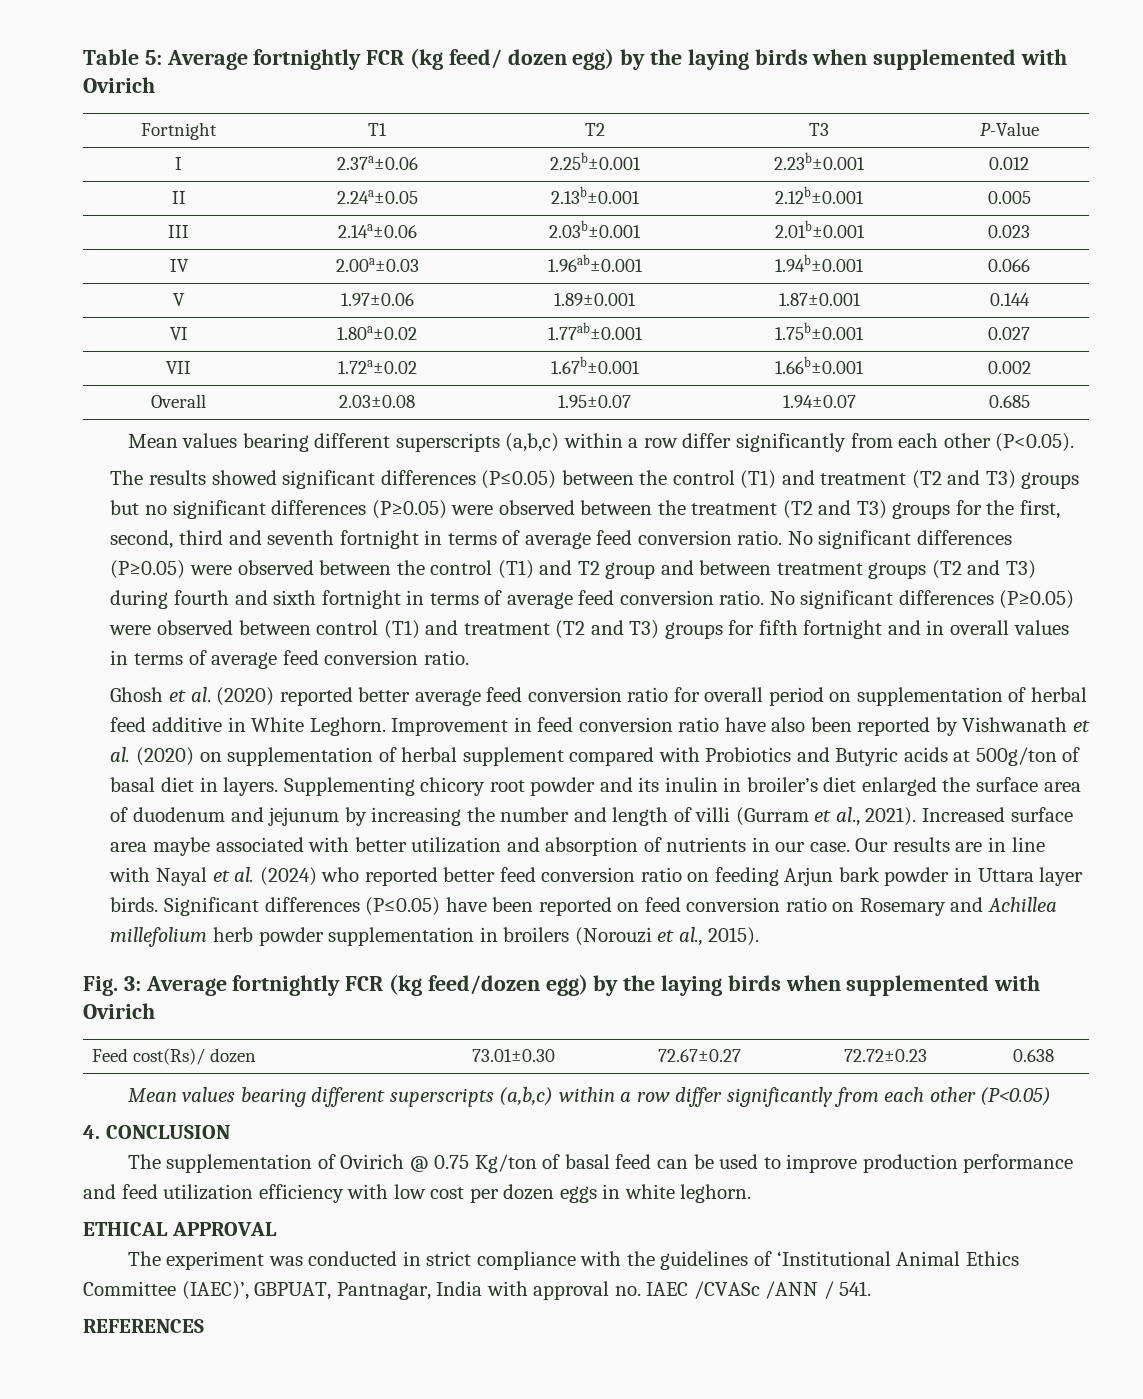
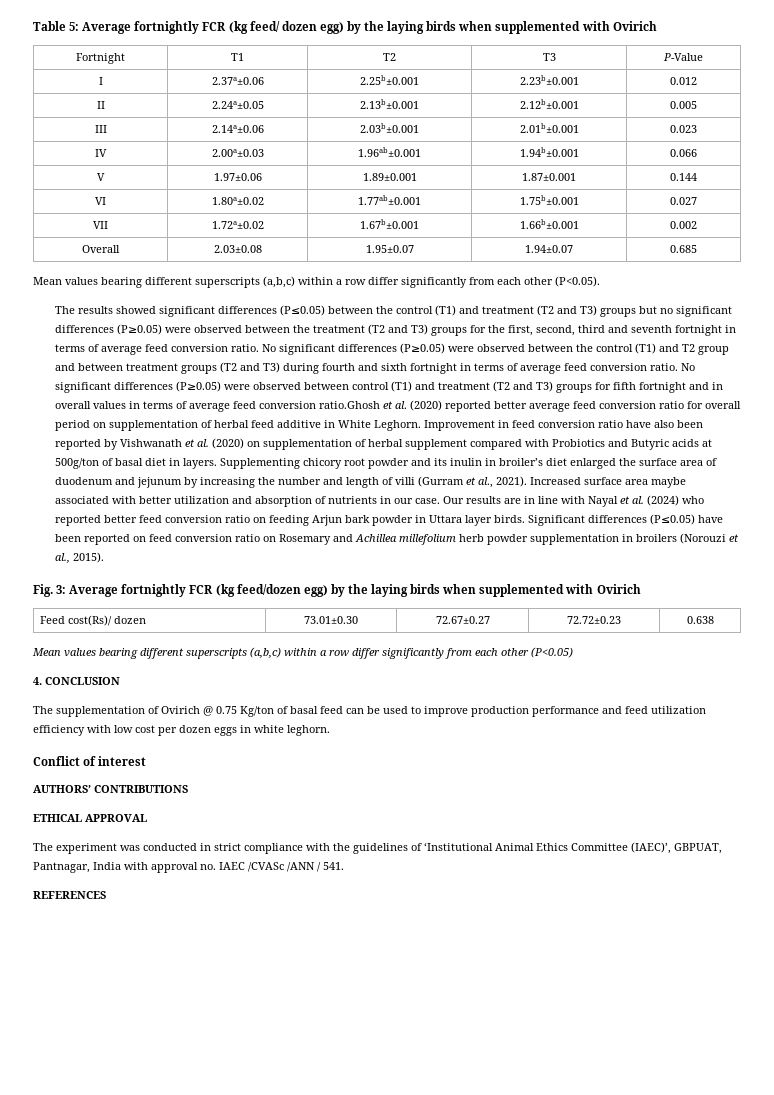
- No significant differences (P≥0.05) were observed between control (T1) and treatment (T2 and T3) groups for fifth fortnight and in overall values in terms of average feed conversion ratio.
- Ghosh et al. (2020) reported better average feed conversion ratio for overall period on supplementation of herbal feed additive in White Leghorn.
+ No significant differences (P≥0.05) were observed between control (T1) and treatment (T2 and T3) groups for fifth fortnight and in overall values in terms of average feed conversion ratio.Ghosh et al. (2020) reported better average feed conversion ratio for overall period on supplementation of herbal feed additive in White Leghorn.
+ Conflict of interest
+ AUTHORS’ CONTRIBUTIONS

